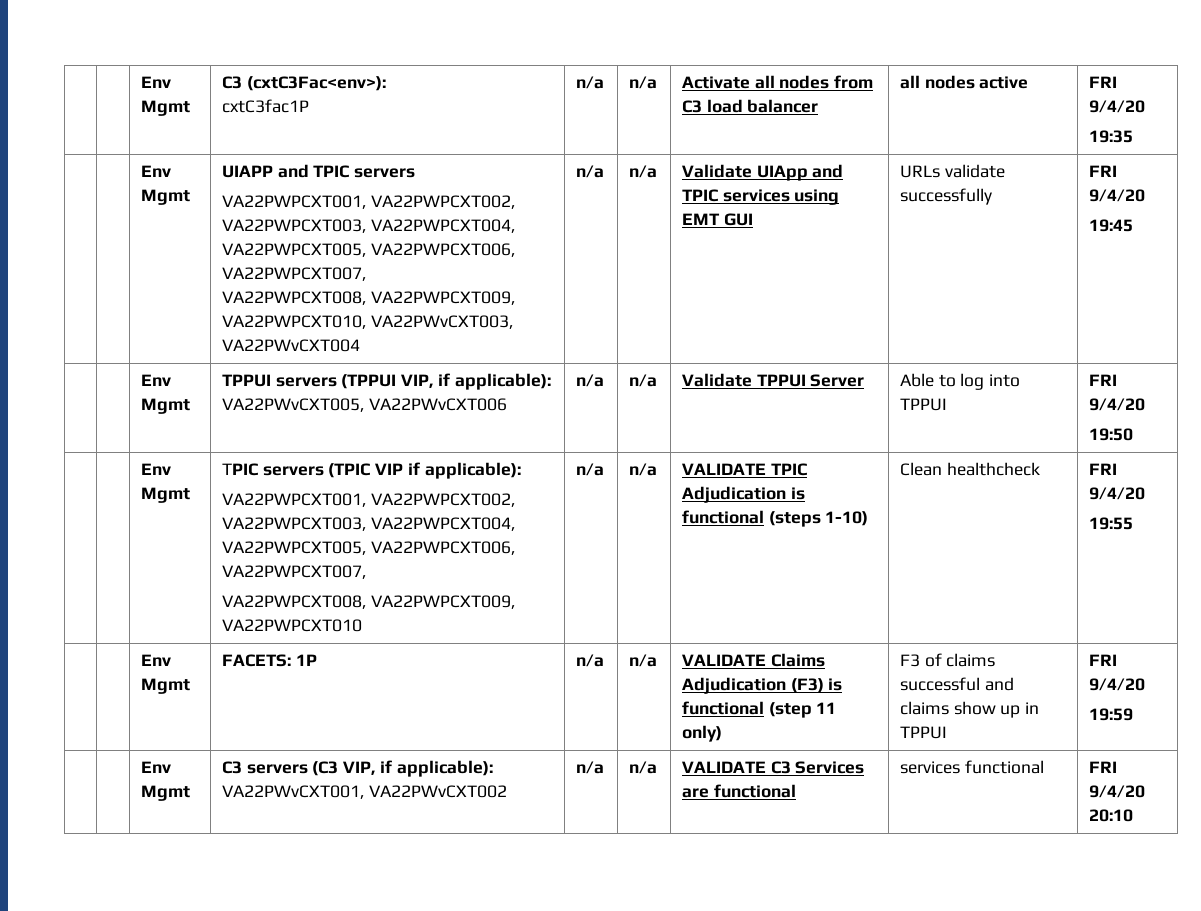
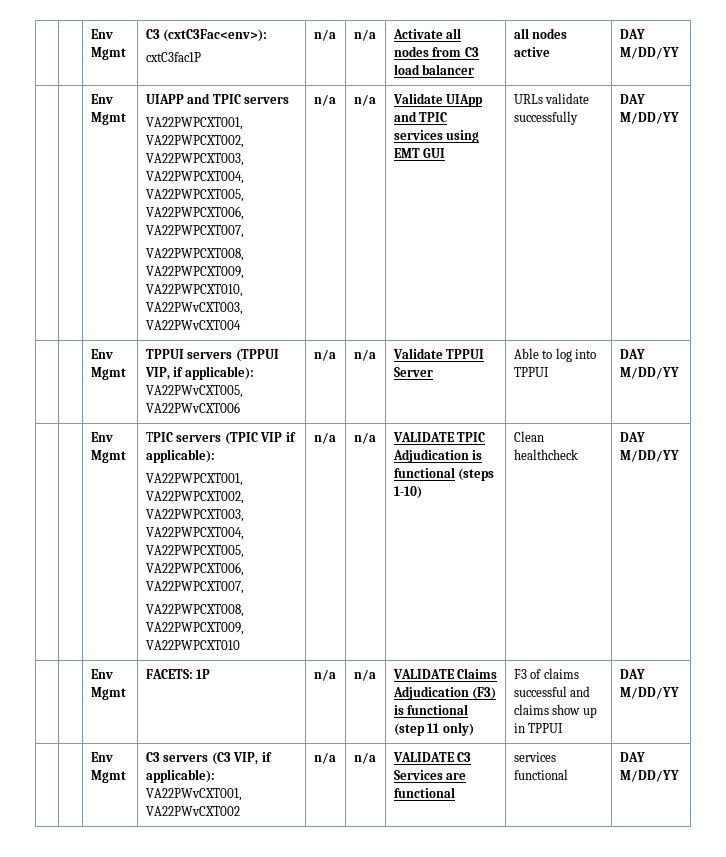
  | | Env Mgmt | C3 (cxtC3Fac<env>):
- cxtC3fac1P | n/a | n/a | Activate all nodes from C3 load balancer | all nodes active | FRI 9/4/20
- 19:35
+ cxtC3fac1P | n/a | n/a | Activate all nodes from C3 load balancer | all nodes active | DAY M/DD/YY
  | | Env Mgmt | UIAPP and TPIC servers
  VA22PWPCXT001, VA22PWPCXT002, VA22PWPCXT003, VA22PWPCXT004, VA22PWPCXT005, VA22PWPCXT006, VA22PWPCXT007,
- VA22PWPCXT008, VA22PWPCXT009, VA22PWPCXT010, VA22PWvCXT003, VA22PWvCXT004 | n/a | n/a | Validate UIApp and TPIC services using EMT GUI | URLs validate successfully | FRI 9/4/20
- 19:45
+ VA22PWPCXT008, VA22PWPCXT009, VA22PWPCXT010, VA22PWvCXT003, VA22PWvCXT004 | n/a | n/a | Validate UIApp and TPIC services using EMT GUI | URLs validate successfully | DAY M/DD/YY
- | | Env Mgmt | TPPUI servers (TPPUI VIP, if applicable): VA22PWvCXT005, VA22PWvCXT006 | n/a | n/a | Validate TPPUI Server | Able to log into TPPUI | FRI 9/4/20
- 19:50
+ | | Env Mgmt | TPPUI servers (TPPUI VIP, if applicable): VA22PWvCXT005, VA22PWvCXT006 | n/a | n/a | Validate TPPUI Server | Able to log into TPPUI | DAY M/DD/YY
  | | Env Mgmt | TPIC servers (TPIC VIP if applicable):
  VA22PWPCXT001, VA22PWPCXT002, VA22PWPCXT003, VA22PWPCXT004, VA22PWPCXT005, VA22PWPCXT006, VA22PWPCXT007,
- VA22PWPCXT008, VA22PWPCXT009, VA22PWPCXT010 | n/a | n/a | VALIDATE TPIC Adjudication is functional (steps 1-10) | Clean healthcheck | FRI 9/4/20
- 19:55
+ VA22PWPCXT008, VA22PWPCXT009, VA22PWPCXT010 | n/a | n/a | VALIDATE TPIC Adjudication is functional (steps 1-10) | Clean healthcheck | DAY M/DD/YY
- | | Env Mgmt | FACETS: 1P | n/a | n/a | VALIDATE Claims Adjudication (F3) is functional (step 11 only) | F3 of claims successful and claims show up in TPPUI | FRI 9/4/20
- 19:59
+ | | Env Mgmt | FACETS: 1P | n/a | n/a | VALIDATE Claims Adjudication (F3) is functional (step 11 only) | F3 of claims successful and claims show up in TPPUI | DAY M/DD/YY
- | | Env Mgmt | C3 servers (C3 VIP, if applicable): VA22PWvCXT001, VA22PWvCXT002 | n/a | n/a | VALIDATE C3 Services are functional | services functional | FRI 9/4/20 20:10
+ | | Env Mgmt | C3 servers (C3 VIP, if applicable): VA22PWvCXT001, VA22PWvCXT002 | n/a | n/a | VALIDATE C3 Services are functional | services functional | DAY M/DD/YY

